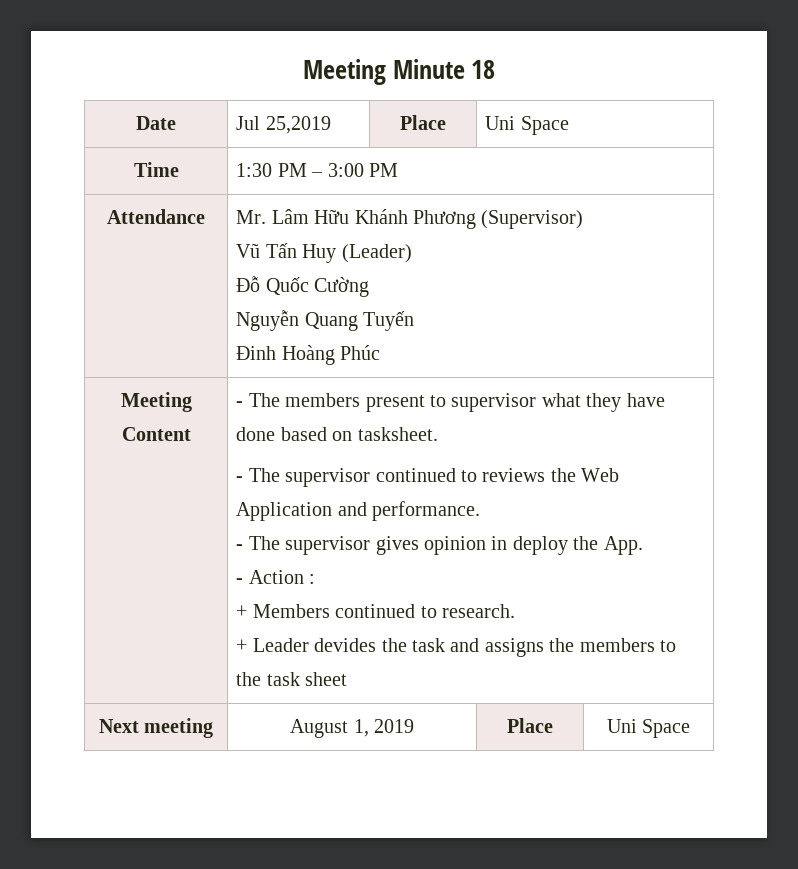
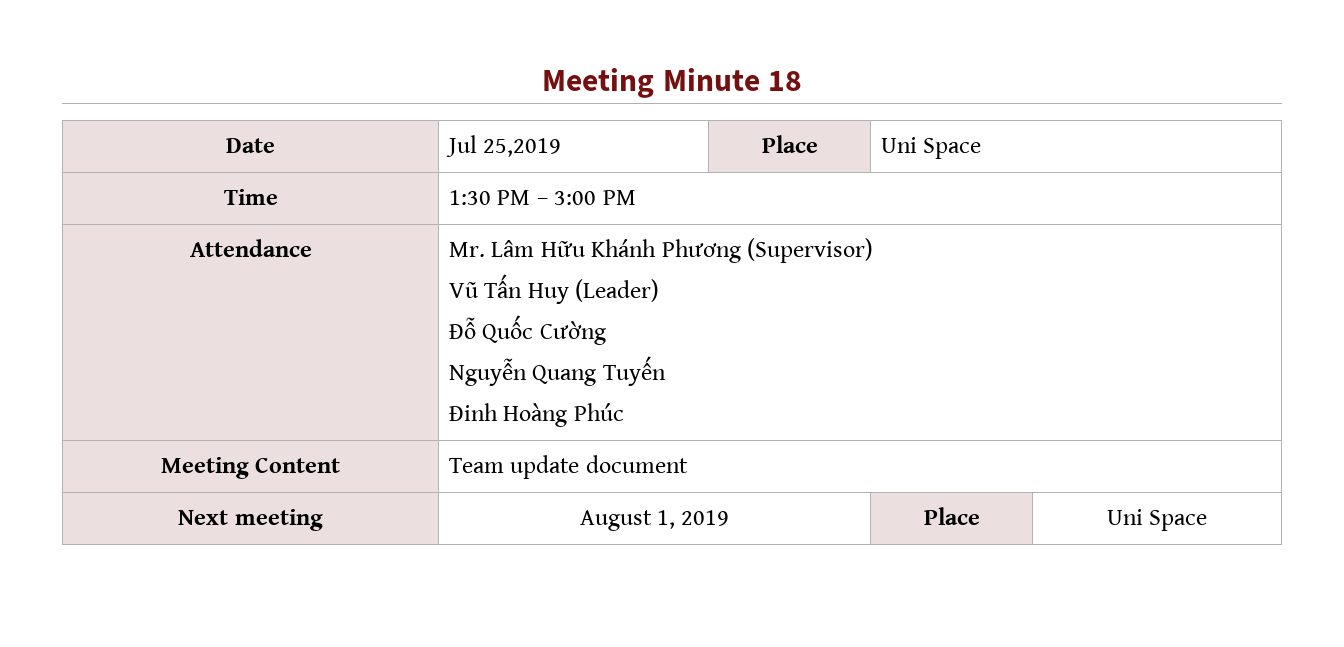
- - The members present to supervisor what they have done based on tasksheet.
- - The supervisor continued to reviews the Web Application and performance.
- - The supervisor gives opinion in deploy the App.
- - Action :
- + Members continued to research.
- + Leader devides the task and assigns the members to the task sheet
+ Team update document

